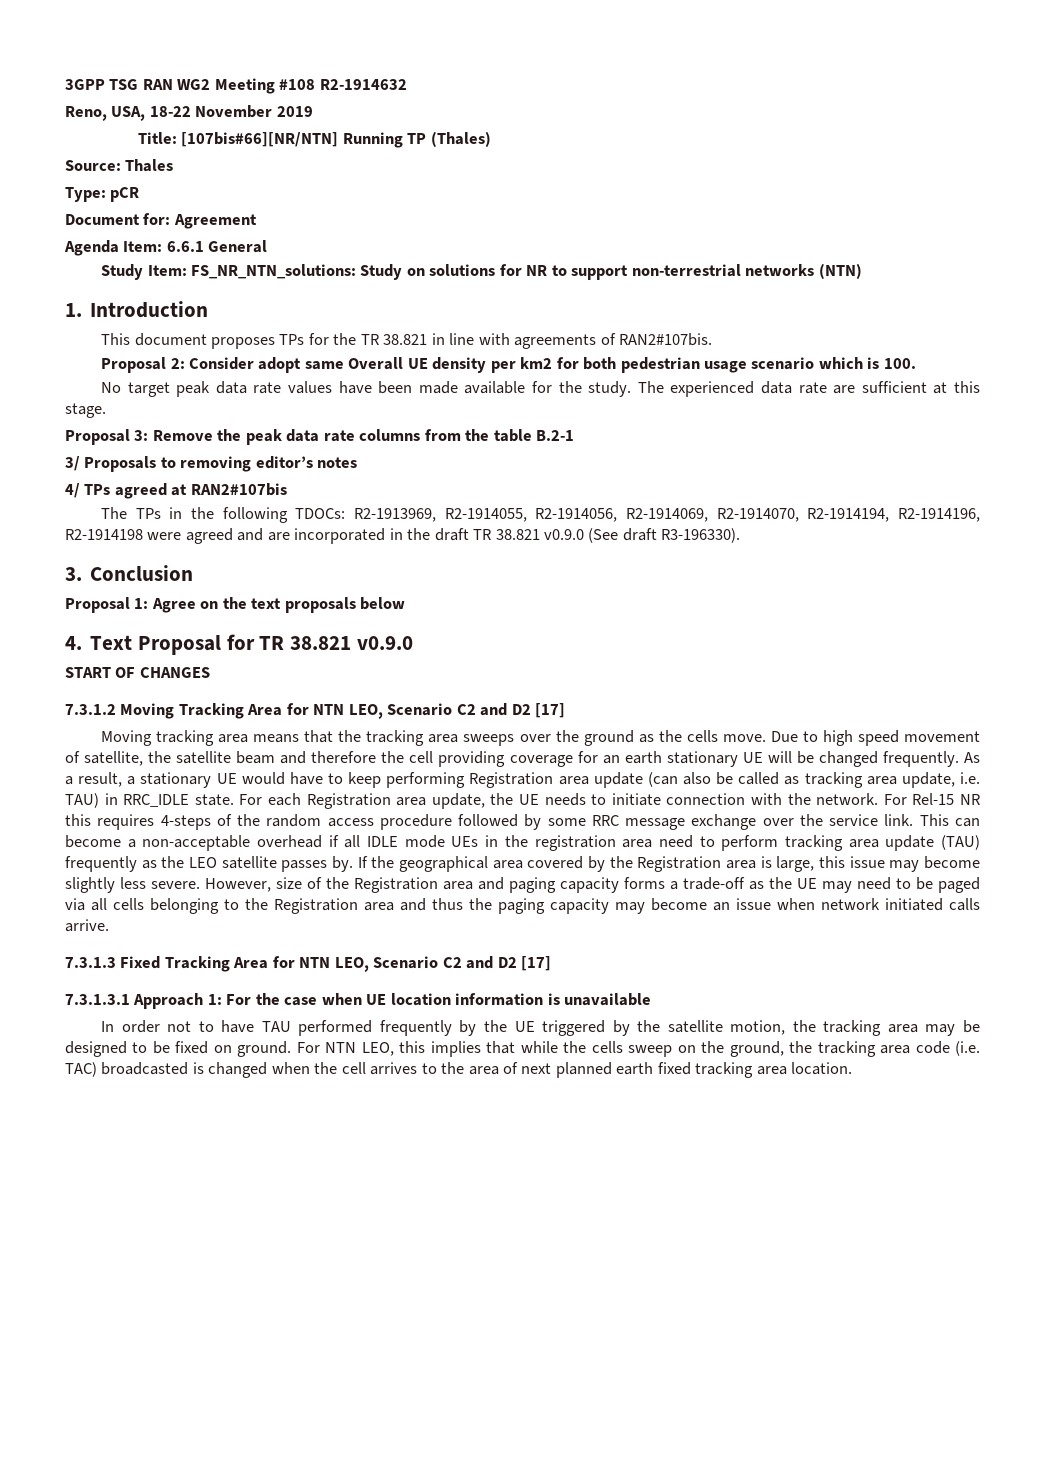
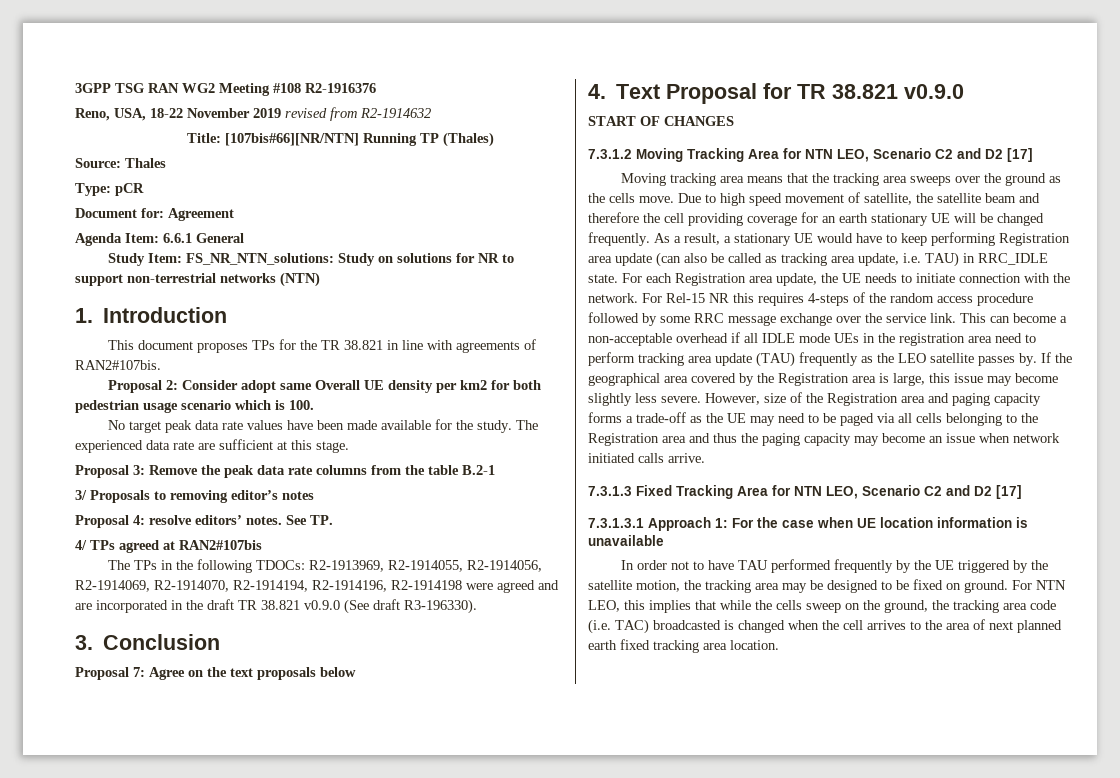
- 3GPP TSG RAN WG2 Meeting #108 R2-1914632
+ 3GPP TSG RAN WG2 Meeting #108 R2-1916376
- Reno, USA, 18-22 November 2019
+ Reno, USA, 18-22 November 2019 revised from R2-1914632
+ Proposal 4: resolve editors’ notes. See TP.
- Proposal 1: Agree on the text proposals below
+ Proposal 7: Agree on the text proposals below

